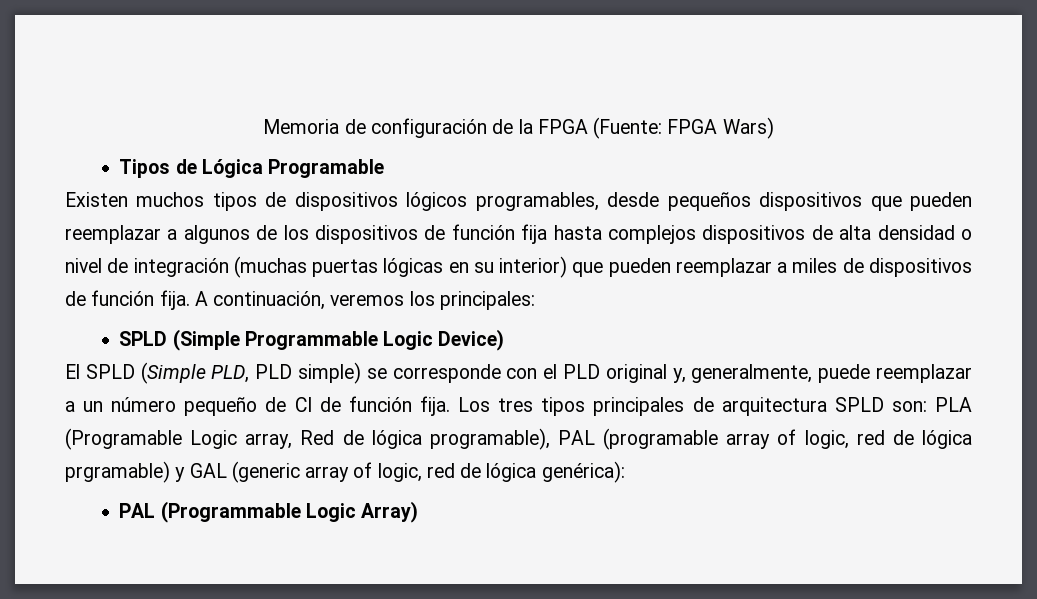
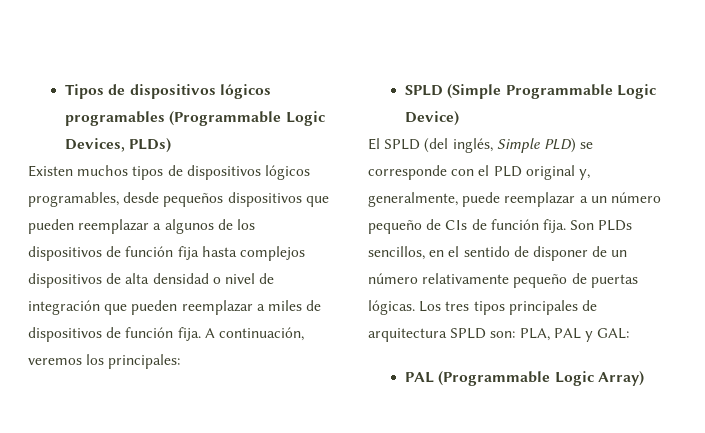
- Memoria de configuración de la FPGA (Fuente: FPGA Wars)
- Tipos de Lógica Programable
+ Tipos de dispositivos lógicos programables (Programmable Logic Devices, PLDs)
- Existen muchos tipos de dispositivos lógicos programables, desde pequeños dispositivos que pueden reemplazar a algunos de los dispositivos de función fija hasta complejos dispositivos de alta densidad o nivel de integración (muchas puertas lógicas en su interior) que pueden reemplazar a miles de dispositivos de función fija.
+ Existen muchos tipos de dispositivos lógicos programables, desde pequeños dispositivos que pueden reemplazar a algunos de los dispositivos de función fija hasta complejos dispositivos de alta densidad o nivel de integración que pueden reemplazar a miles de dispositivos de función fija.
- El SPLD (Simple PLD, PLD simple) se corresponde con el PLD original y, generalmente, puede reemplazar a un número pequeño de CI de función fija.
+ El SPLD (del inglés, Simple PLD) se corresponde con el PLD original y, generalmente, puede reemplazar a un número pequeño de CIs de función fija. Son PLDs sencillos, en el sentido de disponer de un número relativamente pequeño de puertas lógicas.
- Los tres tipos principales de arquitectura SPLD son: PLA (Programable Logic array, Red de lógica programable), PAL (programable array of logic, red de lógica prgramable) y GAL (generic array of logic, red de lógica genérica):
+ Los tres tipos principales de arquitectura SPLD son: PLA, PAL y GAL:

